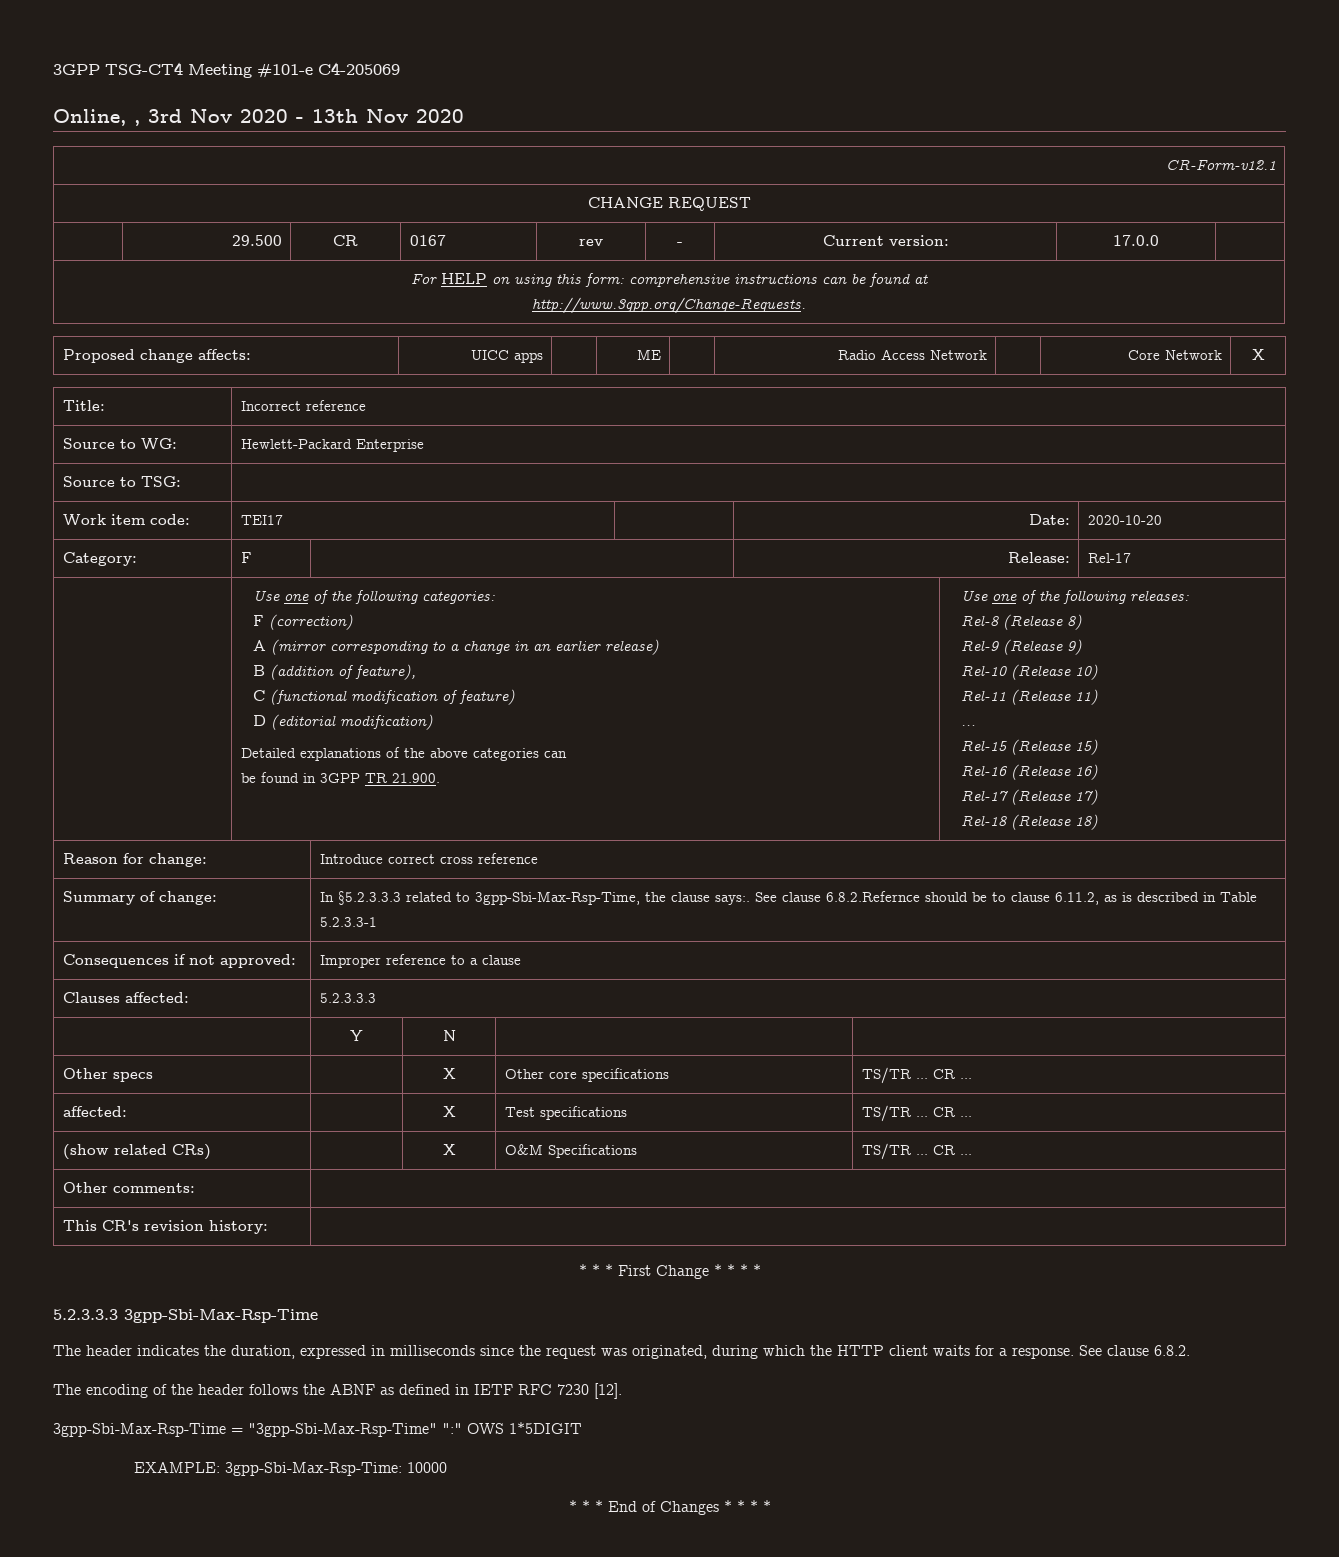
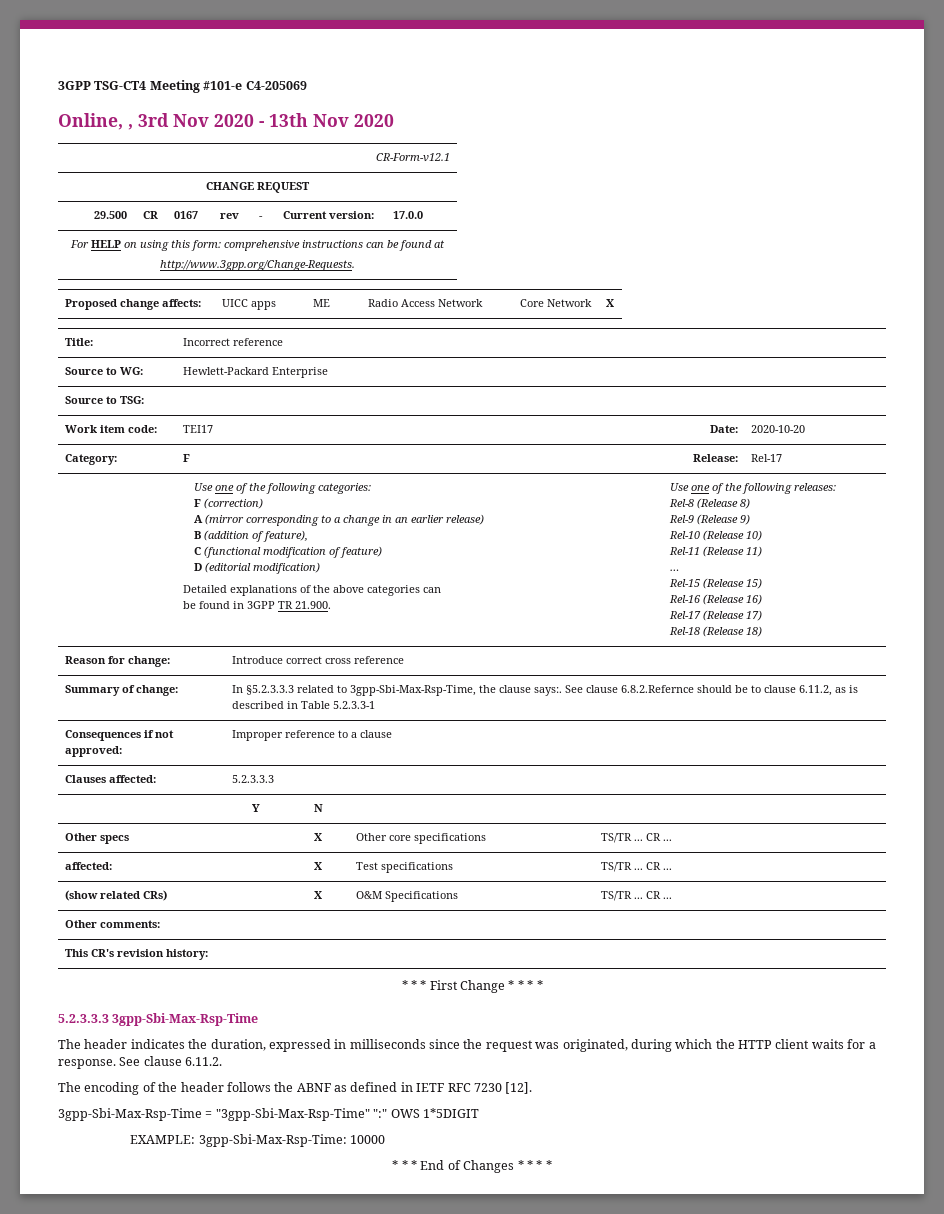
- See clause 6.8.2.
+ See clause 6.11.2.

